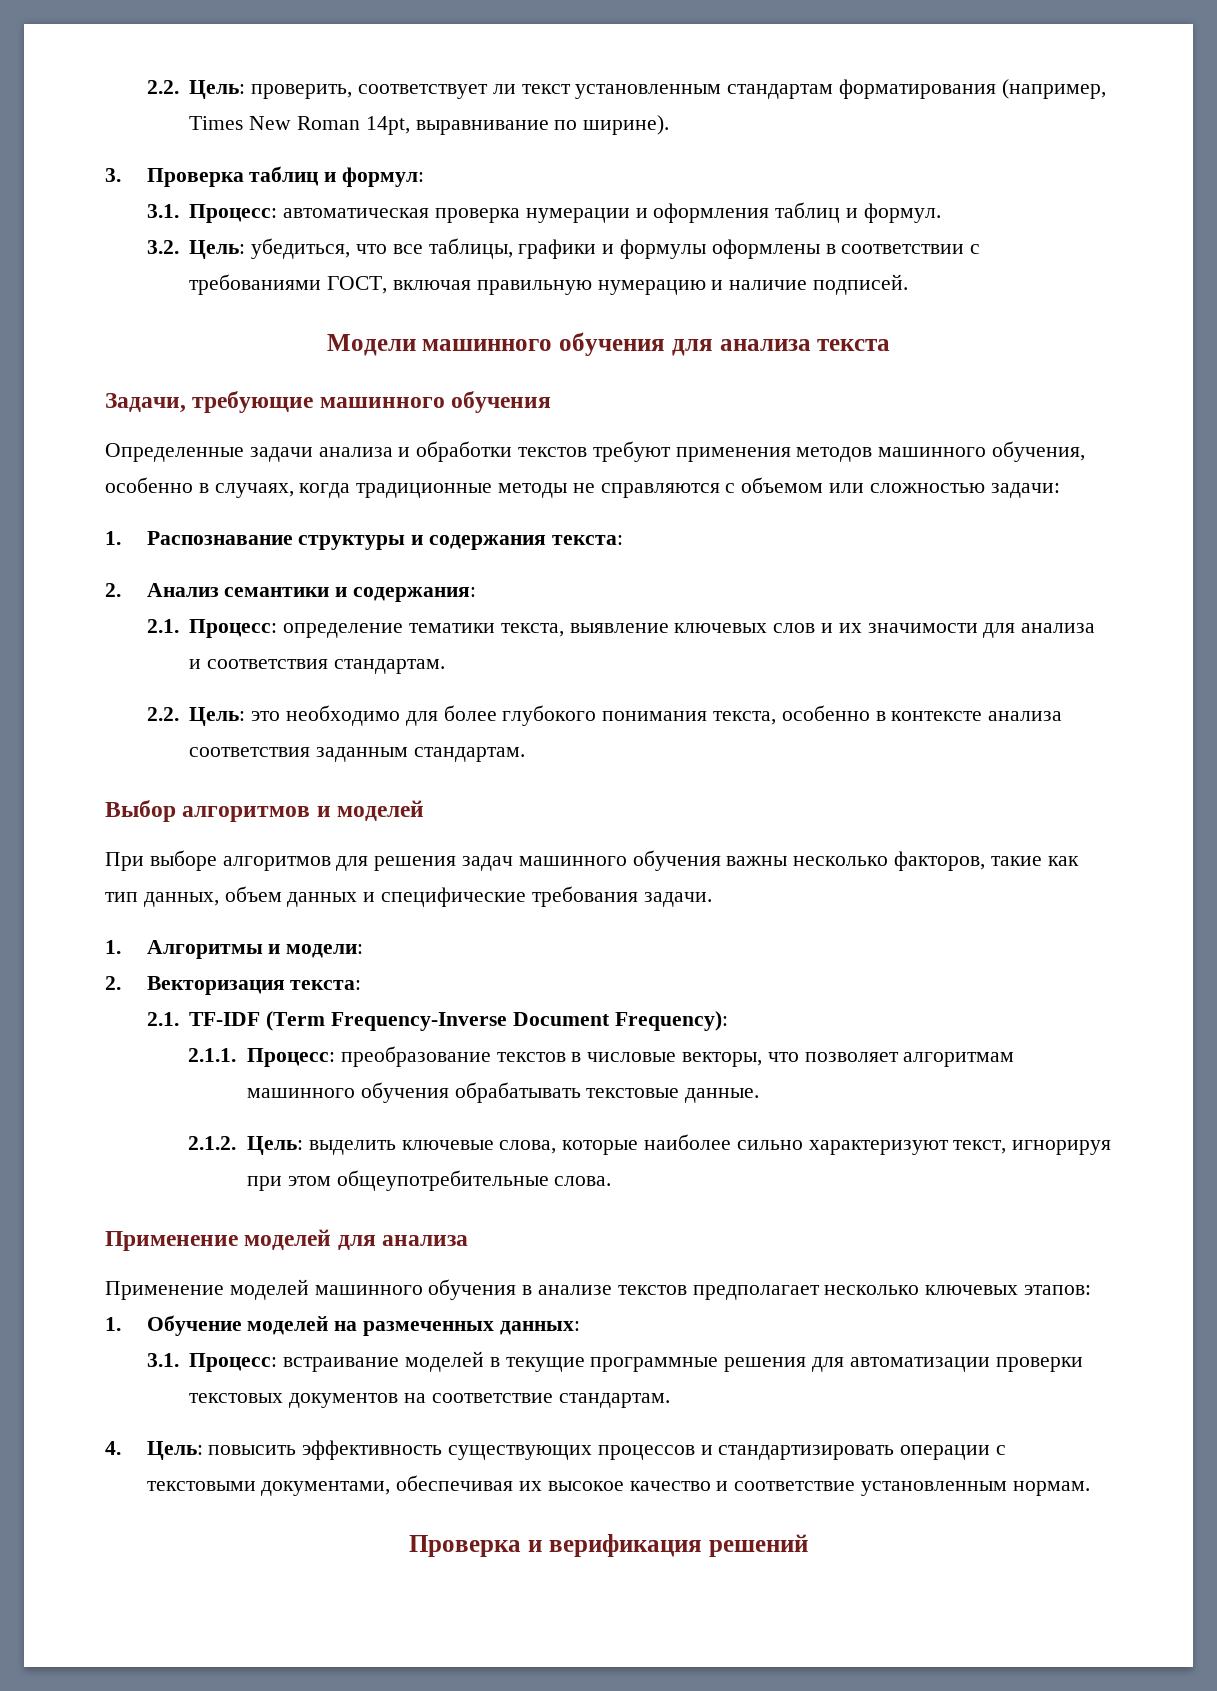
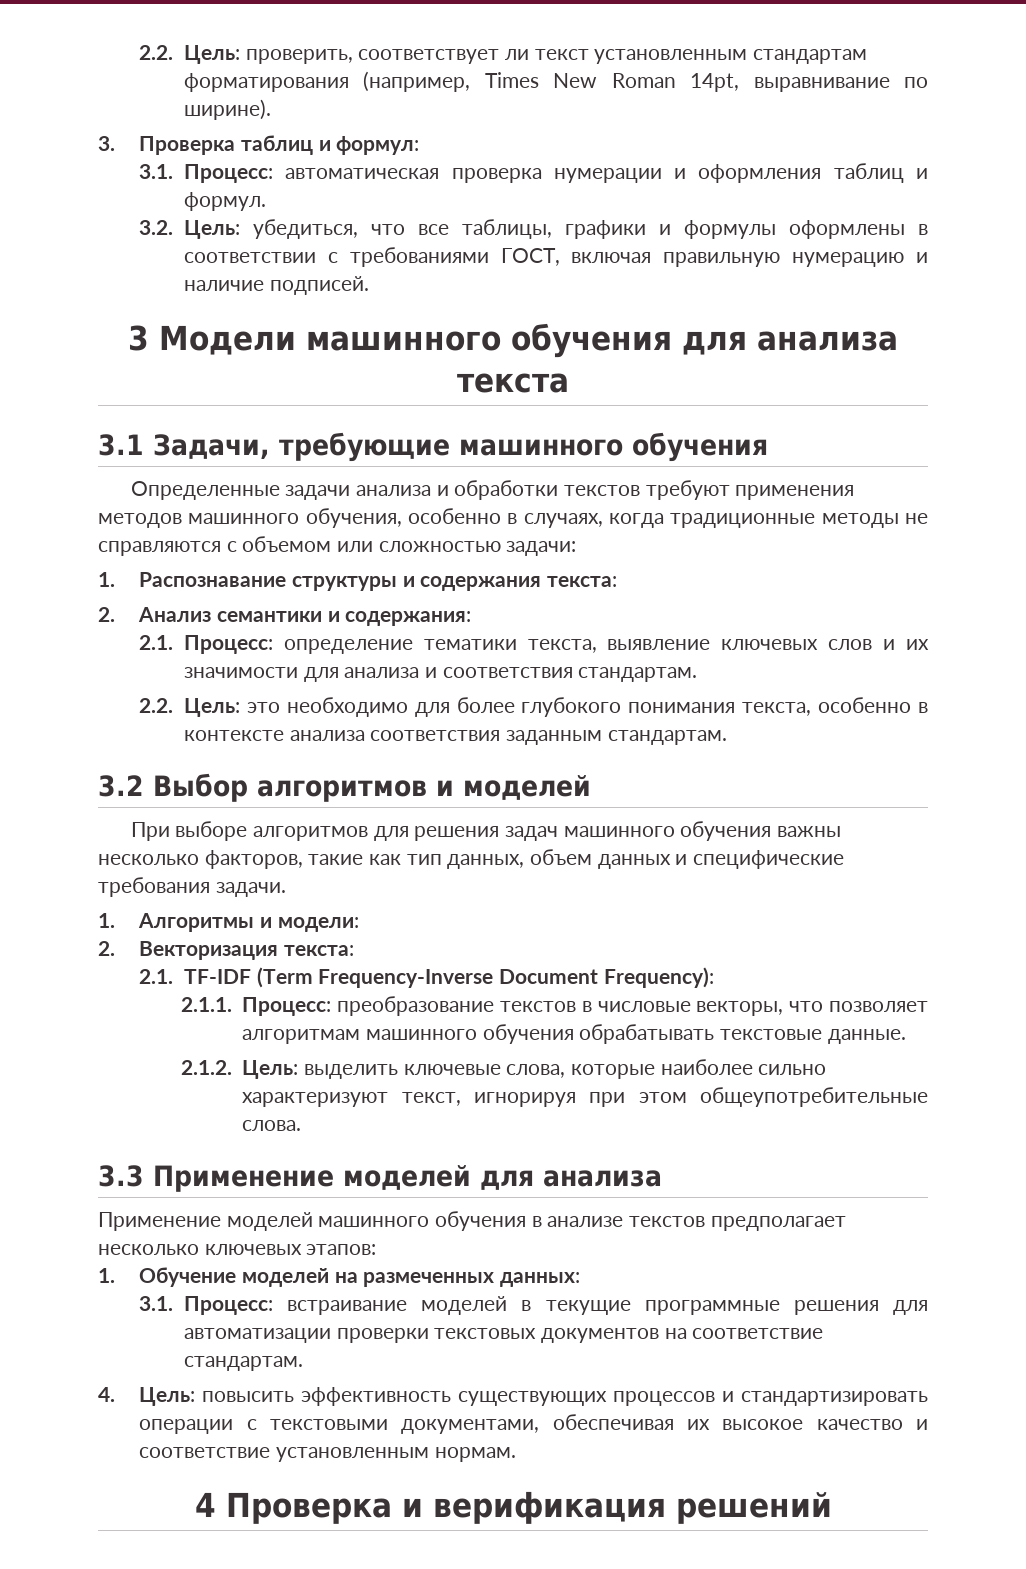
- Модели машинного обучения для анализа текста
+ 3 Модели машинного обучения для анализа текста
- Задачи, требующие машинного обучения
+ 3.1 Задачи, требующие машинного обучения
- Выбор алгоритмов и моделей
+ 3.2 Выбор алгоритмов и моделей
- Применение моделей для анализа
+ 3.3 Применение моделей для анализа
- Проверка и верификация решений
+ 4 Проверка и верификация решений

